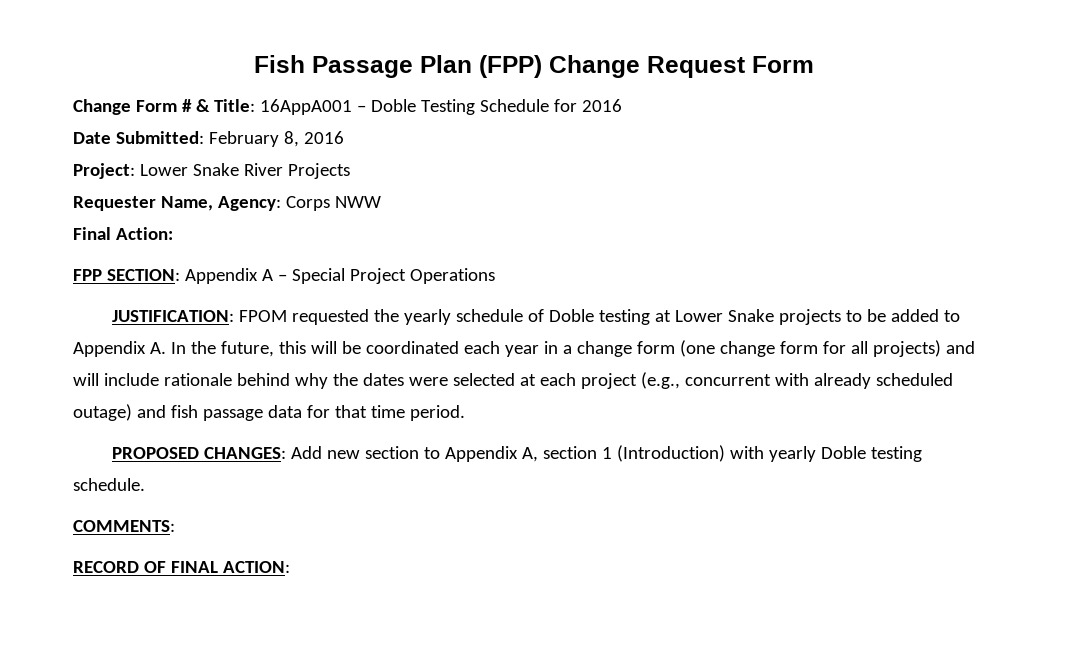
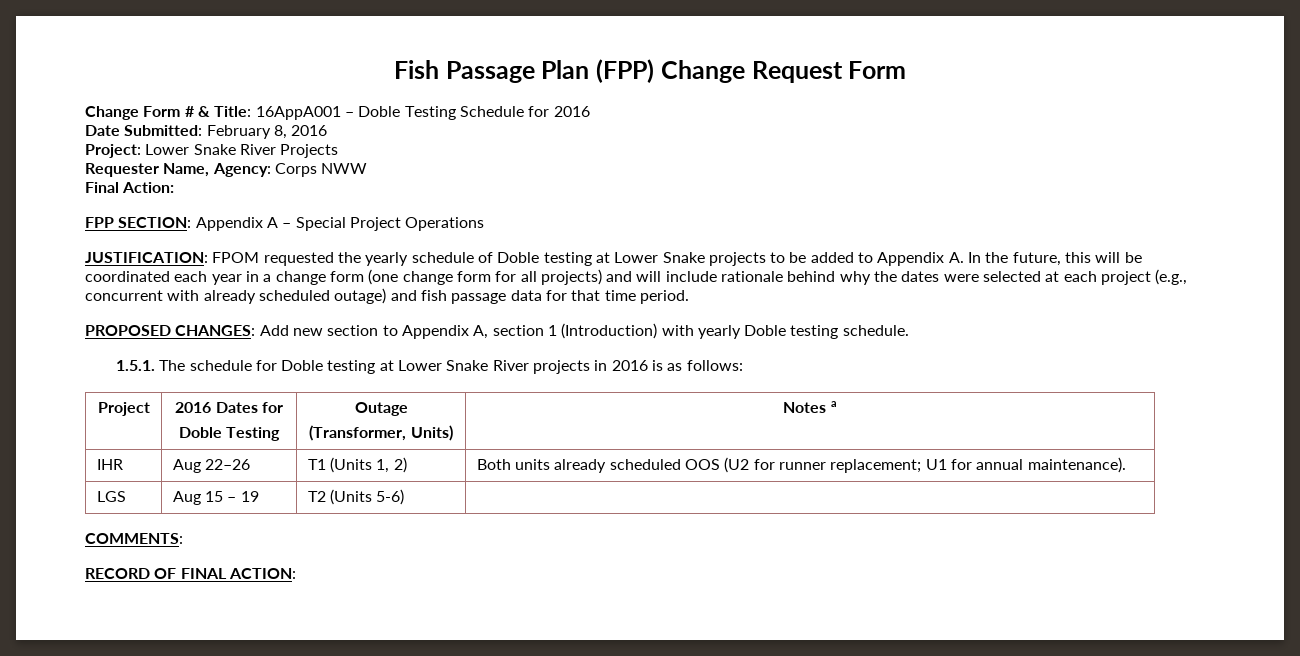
+ 1.5.1. The schedule for Doble testing at Lower Snake River projects in 2016 is as follows:
+ Project | 2016 Dates for
+ Doble Testing | Outage
+ (Transformer, Units) | Notes a
+ IHR | Aug 22–26 | T1 (Units 1, 2) | Both units already scheduled OOS (U2 for runner replacement; U1 for annual maintenance).
+ LGS | Aug 15 – 19 | T2 (Units 5-6) |

